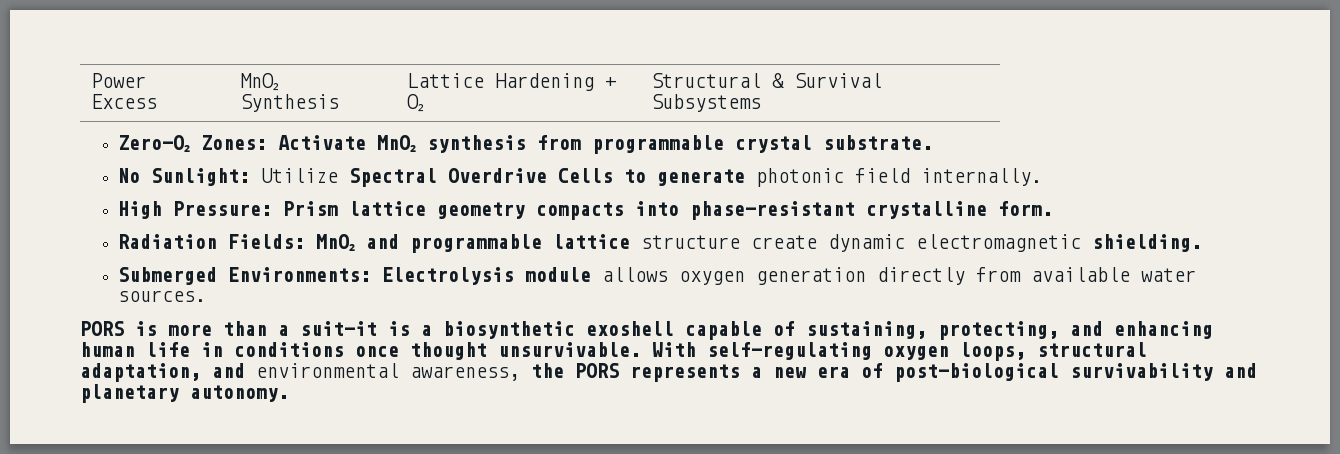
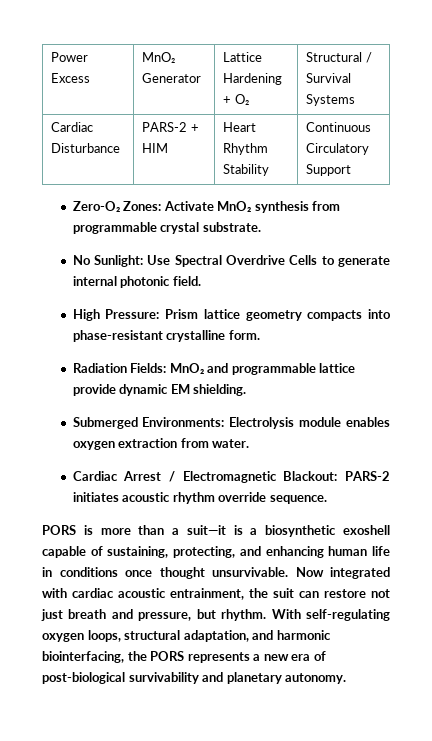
- Power Excess | MnO₂ Synthesis | Lattice Hardening + O₂ | Structural & Survival Subsystems
+ Power Excess | MnO₂ Generator | Lattice Hardening + O₂ | Structural / Survival Systems
+ Cardiac Disturbance | PARS-2 + HIM | Heart Rhythm Stability | Continuous Circulatory Support
- No Sunlight: Utilize Spectral Overdrive Cells to generate photonic field internally.
+ No Sunlight: Use Spectral Overdrive Cells to generate internal photonic field.
- Radiation Fields: MnO₂ and programmable lattice structure create dynamic electromagnetic shielding.
+ Radiation Fields: MnO₂ and programmable lattice provide dynamic EM shielding.
- Submerged Environments: Electrolysis module allows oxygen generation directly from available water sources.
+ Submerged Environments: Electrolysis module enables oxygen extraction from water.
+ Cardiac Arrest / Electromagnetic Blackout: PARS-2 initiates acoustic rhythm override sequence.
+ Now integrated with cardiac acoustic entrainment, the suit can restore not just breath and pressure, but rhythm.
- With self-regulating oxygen loops, structural adaptation, and environmental awareness, the PORS represents a new era of post-biological survivability and planetary autonomy.
+ With self-regulating oxygen loops, structural adaptation, and harmonic biointerfacing, the PORS represents a new era of post-biological survivability and planetary autonomy.

